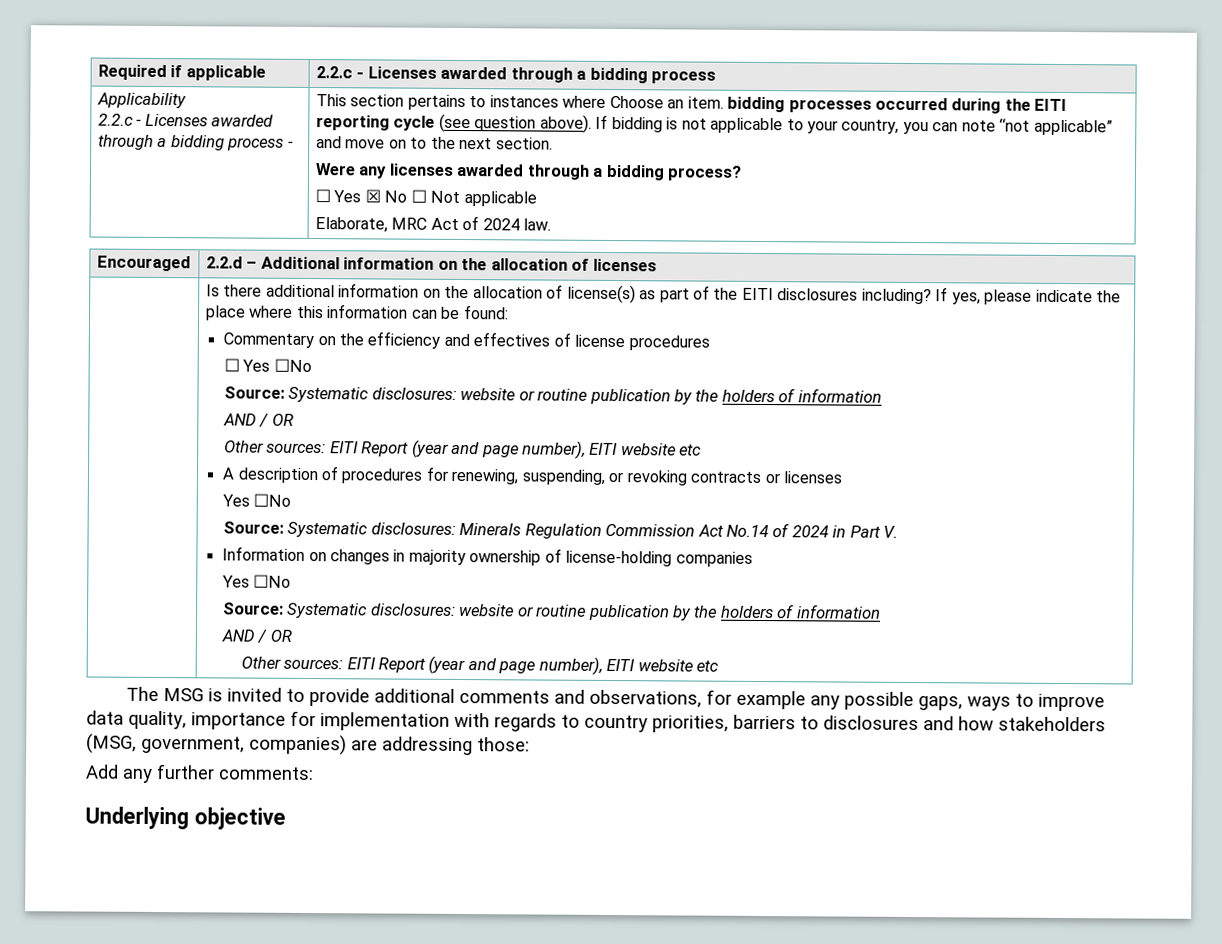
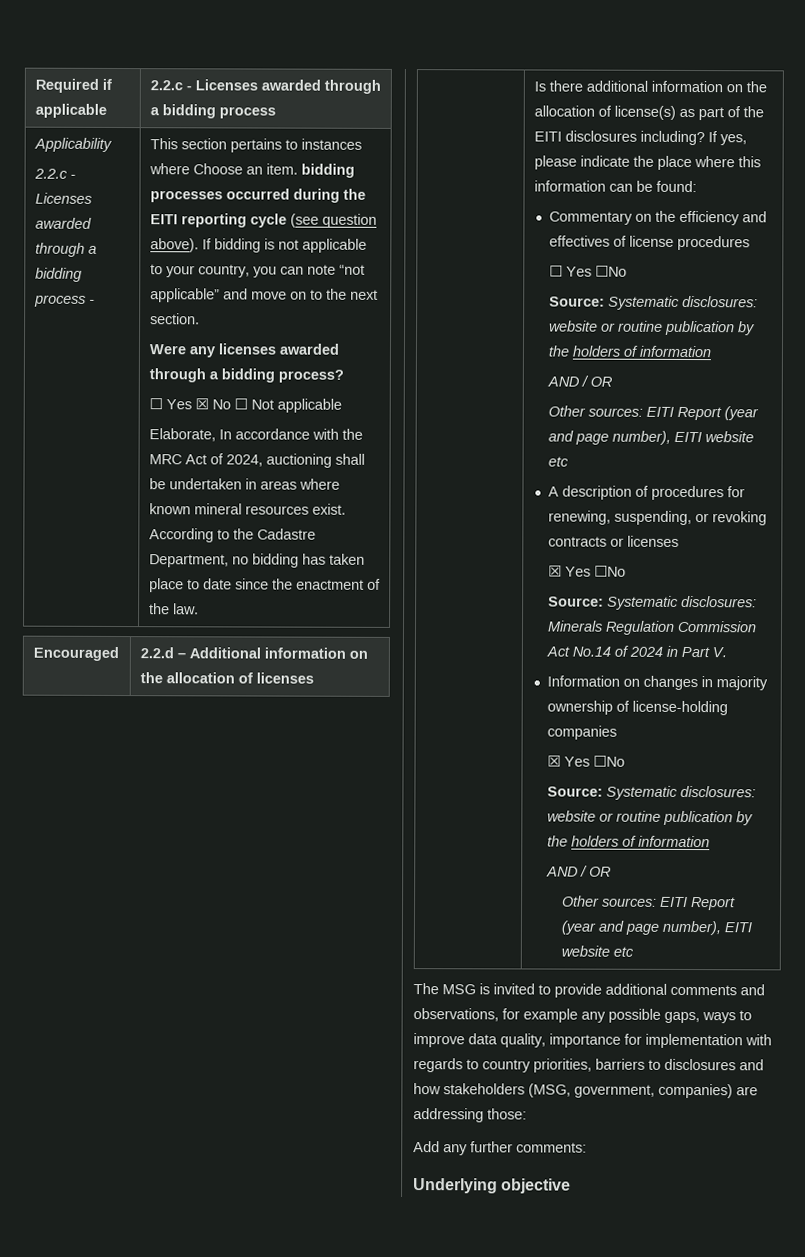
- Elaborate, MRC Act of 2024 law.
+ Elaborate, In accordance with the MRC Act of 2024, auctioning shall be undertaken in areas where known mineral resources exist. According to the Cadastre Department, no bidding has taken place to date since the enactment of the law.
  A description of procedures for renewing, suspending, or revoking contracts or licenses
- Yes ☐No
+ ☒ Yes ☐No
  Information on changes in majority ownership of license-holding companies
- Yes ☐No
+ ☒ Yes ☐No

